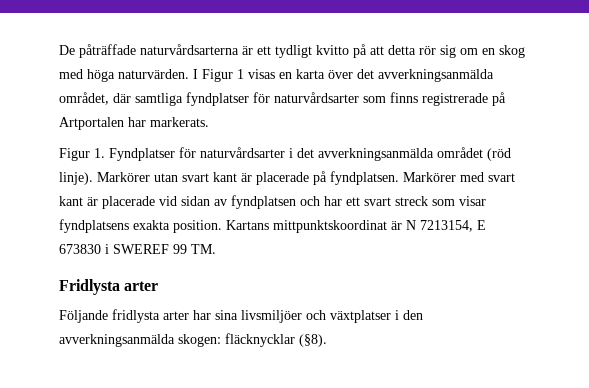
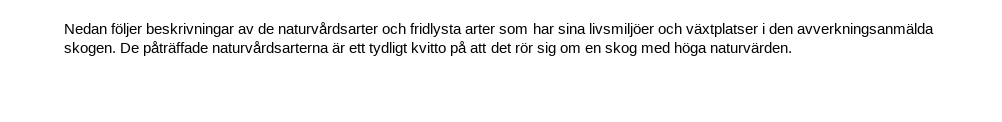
+ Nedan följer beskrivningar av de naturvårdsarter och fridlysta arter som har sina livsmiljöer och växtplatser i den avverkningsanmälda skogen.
- De påträffade naturvårdsarterna är ett tydligt kvitto på att detta rör sig om en skog med höga naturvärden. I Figur 1 visas en karta över det avverkningsanmälda området, där samtliga fyndplatser för naturvårdsarter som finns registrerade på Artportalen har markerats.
- Figur 1. Fyndplatser för naturvårdsarter i det avverkningsanmälda området (röd linje). Markörer utan svart kant är placerade på fyndplatsen. Markörer med svart kant är placerade vid sidan av fyndplatsen och har ett svart streck som visar fyndplatsens exakta position. Kartans mittpunktskoordinat är N 7213154, E 673830 i SWEREF 99 TM.
- Fridlysta arter
- Följande fridlysta arter har sina livsmiljöer och växtplatser i den avverkningsanmälda skogen: fläcknycklar (§8).
+ De påträffade naturvårdsarterna är ett tydligt kvitto på att det rör sig om en skog med höga naturvärden.

